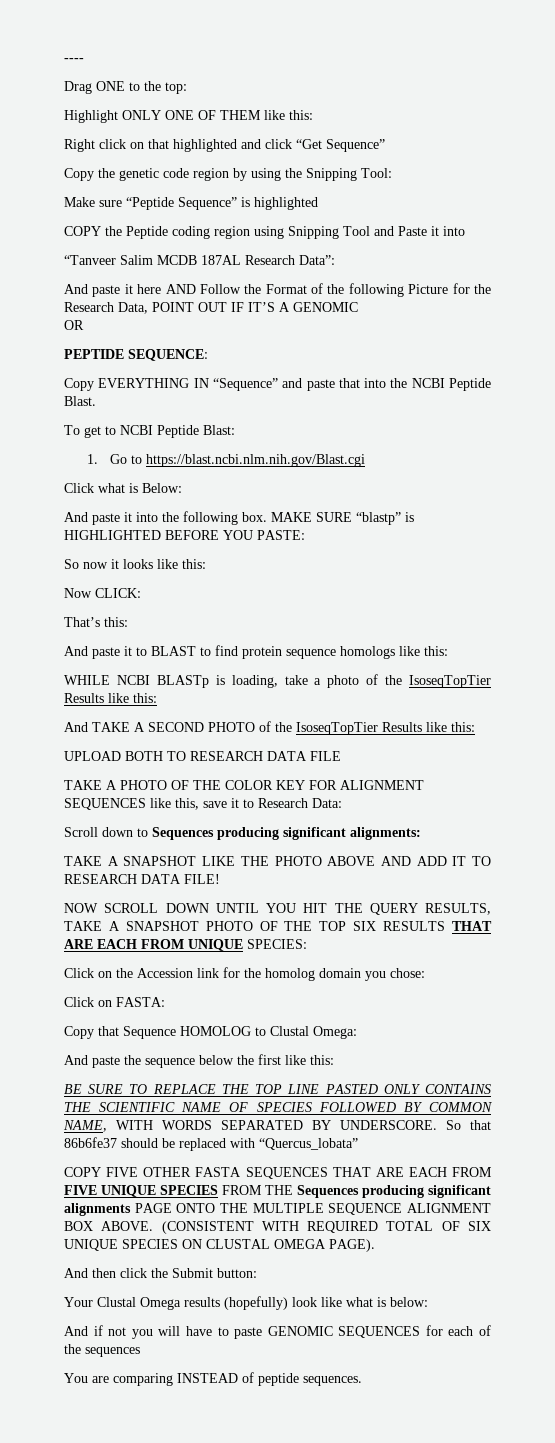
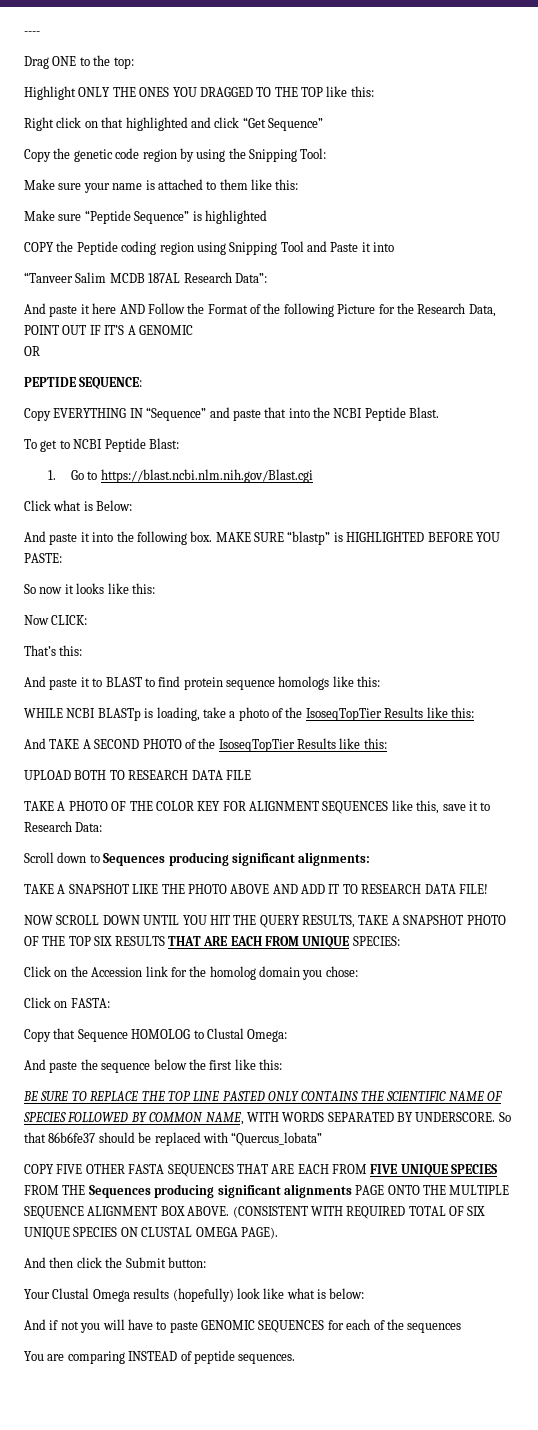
- Highlight ONLY ONE OF THEM like this:
+ Highlight ONLY THE ONES YOU DRAGGED TO THE TOP like this:
+ Make sure your name is attached to them like this:

